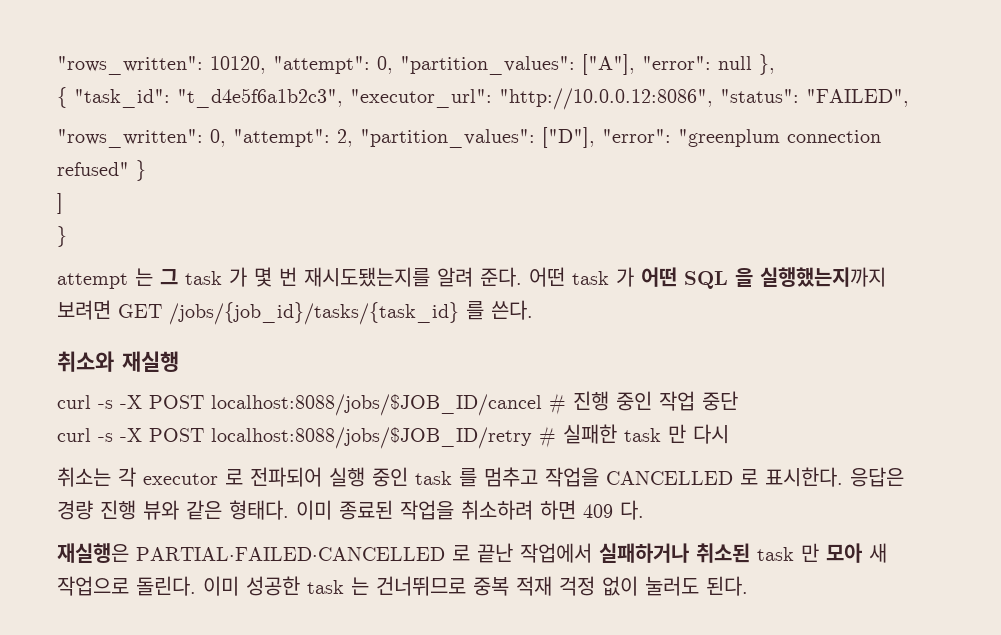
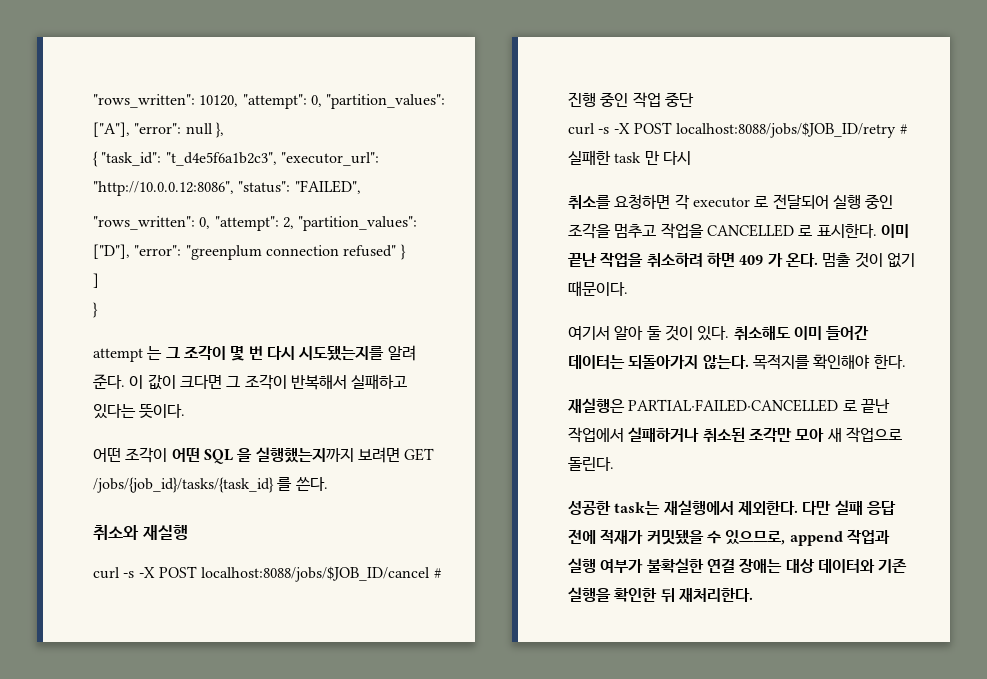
- attempt 는 그 task 가 몇 번 재시도됐는지를 알려 준다. 어떤 task 가 어떤 SQL 을 실행했는지까지 보려면 GET /jobs/{job_id}/tasks/{task_id} 를 쓴다.
+ attempt 는 그 조각이 몇 번 다시 시도됐는지를 알려 준다. 이 값이 크다면 그 조각이 반복해서 실패하고 있다는 뜻이다.
+ 어떤 조각이 어떤 SQL 을 실행했는지까지 보려면 GET /jobs/{job_id}/tasks/{task_id} 를 쓴다.
- 취소는 각 executor 로 전파되어 실행 중인 task 를 멈추고 작업을 CANCELLED 로 표시한다.
+ 취소를 요청하면 각 executor 로 전달되어 실행 중인 조각을 멈추고 작업을 CANCELLED 로 표시한다.
- 응답은 경량 진행 뷰와 같은 형태다. 이미 종료된 작업을 취소하려 하면 409 다.
+ 이미 끝난 작업을 취소하려 하면 409 가 온다. 멈출 것이 없기 때문이다.
+ 여기서 알아 둘 것이 있다. 취소해도 이미 들어간 데이터는 되돌아가지 않는다. 목적지를 확인해야 한다.
- 재실행은 PARTIAL·FAILED·CANCELLED 로 끝난 작업에서 실패하거나 취소된 task 만 모아 새 작업으로 돌린다. 이미 성공한 task 는 건너뛰므로 중복 적재 걱정 없이 눌러도 된다.
+ 재실행은 PARTIAL·FAILED·CANCELLED 로 끝난 작업에서 실패하거나 취소된 조각만 모아 새 작업으로 돌린다.
+ 성공한 task는 재실행에서 제외한다. 다만 실패 응답 전에 적재가 커밋됐을 수 있으므로, append 작업과 실행 여부가 불확실한 연결 장애는 대상 데이터와 기존 실행을 확인한 뒤 재처리한다.

